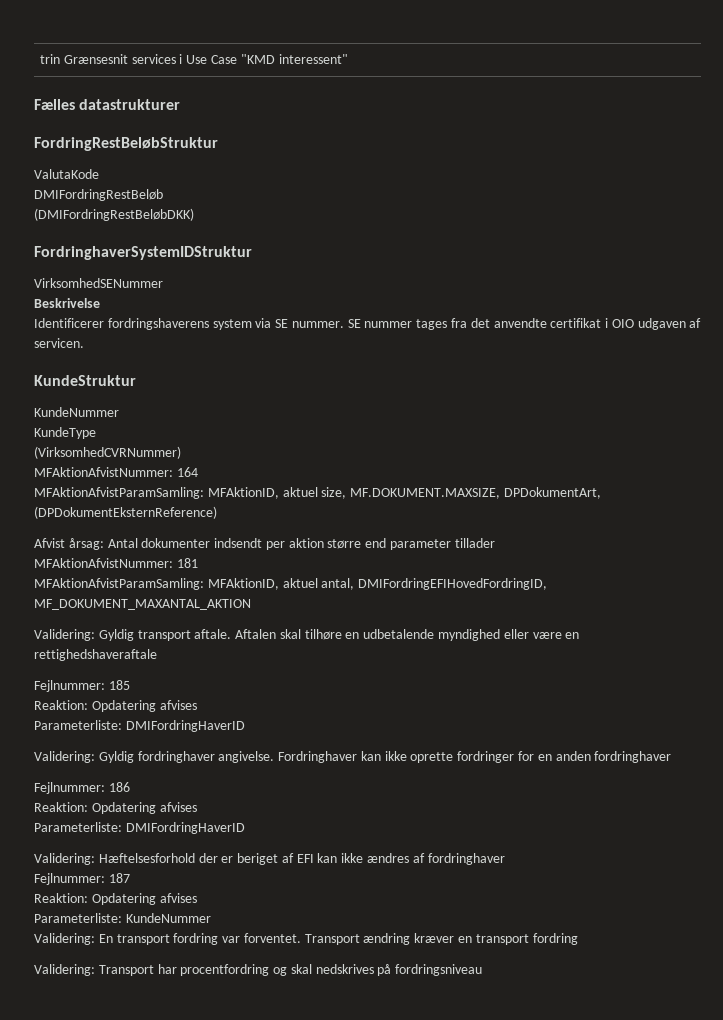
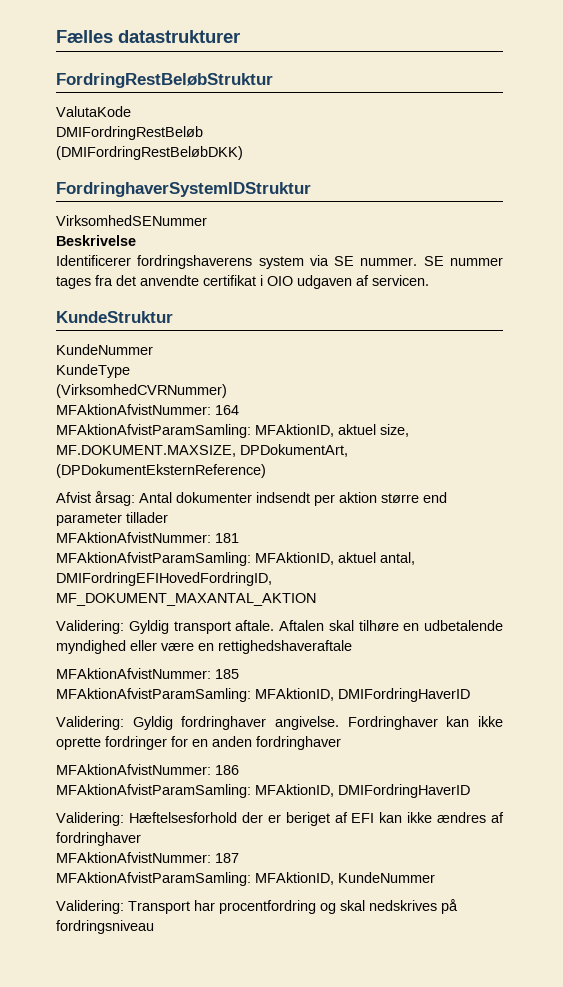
- trin Grænsesnit services i Use Case "KMD interessent"
- Fejlnummer: 185
- Reaktion: Opdatering afvises
- Parameterliste: DMIFordringHaverID
+ MFAktionAfvistNummer: 185
+ MFAktionAfvistParamSamling: MFAktionID, DMIFordringHaverID
- Fejlnummer: 186
- Reaktion: Opdatering afvises
- Parameterliste: DMIFordringHaverID
+ MFAktionAfvistNummer: 186
+ MFAktionAfvistParamSamling: MFAktionID, DMIFordringHaverID
- Fejlnummer: 187
- Reaktion: Opdatering afvises
- Parameterliste: KundeNummer
- Validering: En transport fordring var forventet. Transport ændring kræver en transport fordring
+ MFAktionAfvistNummer: 187
+ MFAktionAfvistParamSamling: MFAktionID, KundeNummer

